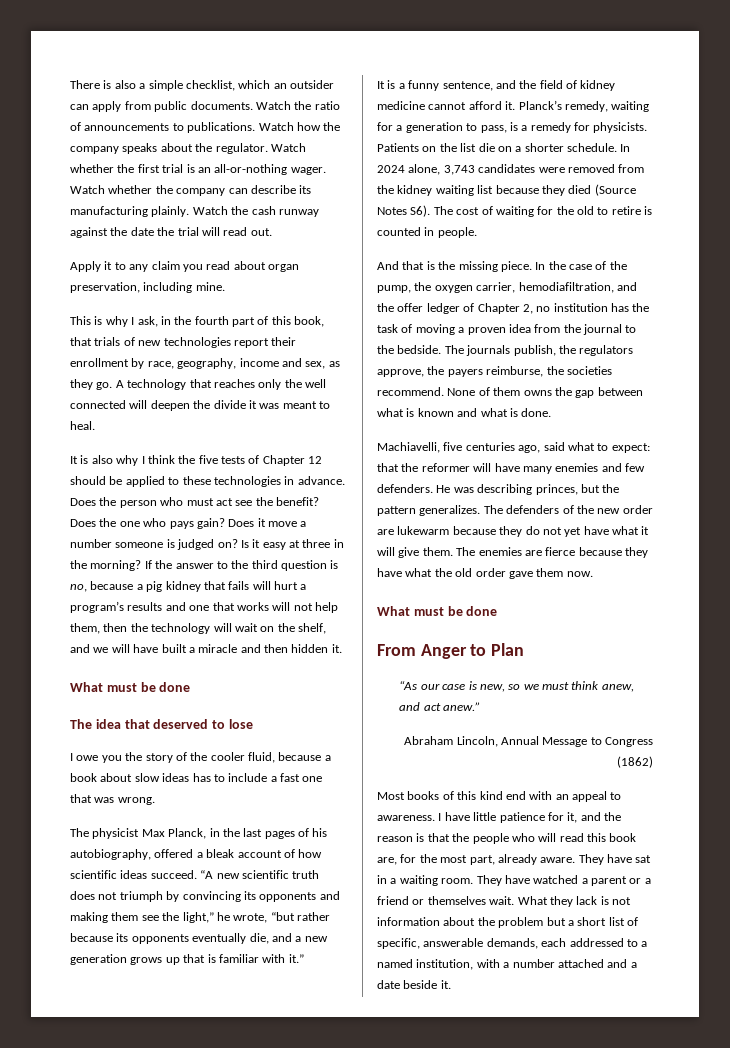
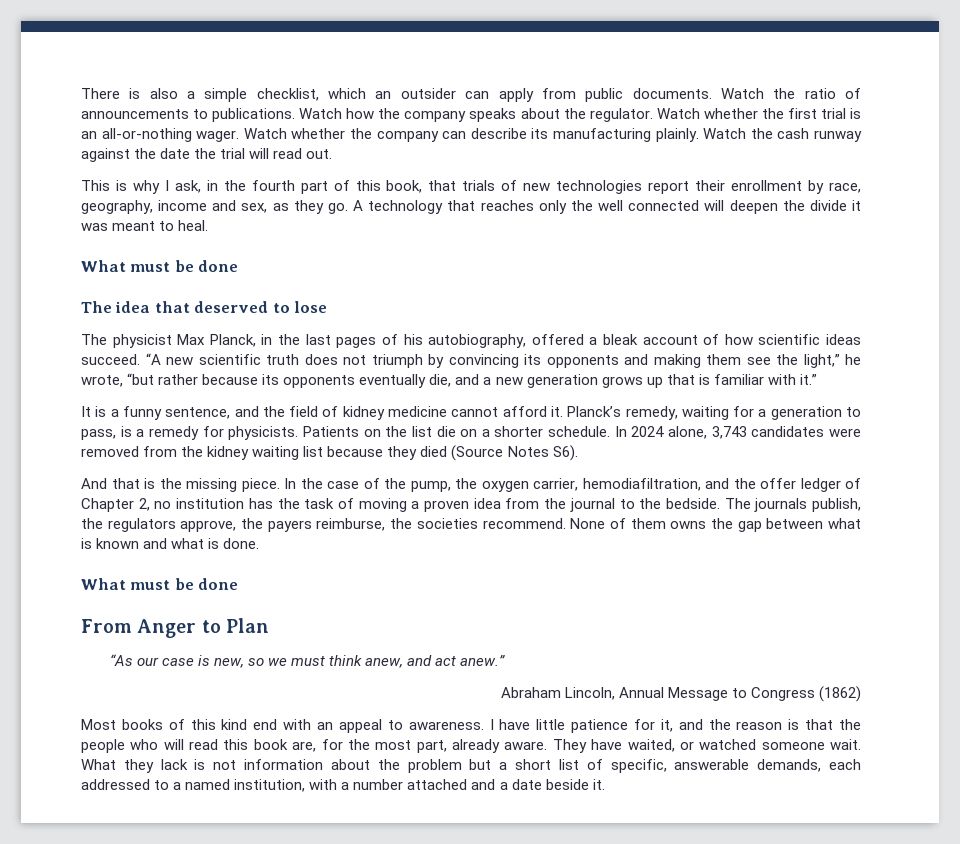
- Apply it to any claim you read about organ preservation, including mine.
- It is also why I think the five tests of Chapter 12 should be applied to these technologies in advance. Does the person who must act see the benefit? Does the one who pays gain? Does it move a number someone is judged on? Is it easy at three in the morning? If the answer to the third question is no, because a pig kidney that fails will hurt a program’s results and one that works will not help them, then the technology will wait on the shelf, and we will have built a miracle and then hidden it.
- I owe you the story of the cooler fluid, because a book about slow ideas has to include a fast one that was wrong.
- In 2024 alone, 3,743 candidates were removed from the kidney waiting list because they died (Source Notes S6). The cost of waiting for the old to retire is counted in people.
+ In 2024 alone, 3,743 candidates were removed from the kidney waiting list because they died (Source Notes S6).
- Machiavelli, five centuries ago, said what to expect: that the reformer will have many enemies and few defenders. He was describing princes, but the pattern generalizes. The defenders of the new order are lukewarm because they do not yet have what it will give them. The enemies are fierce because they have what the old order gave them now.
- They have sat in a waiting room. They have watched a parent or a friend or themselves wait.
+ They have waited, or watched someone wait.

